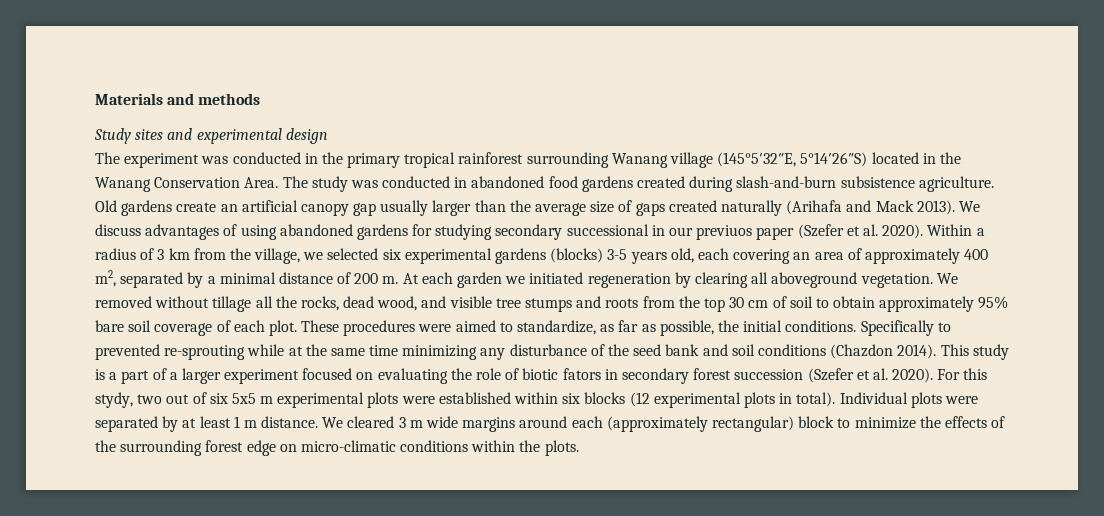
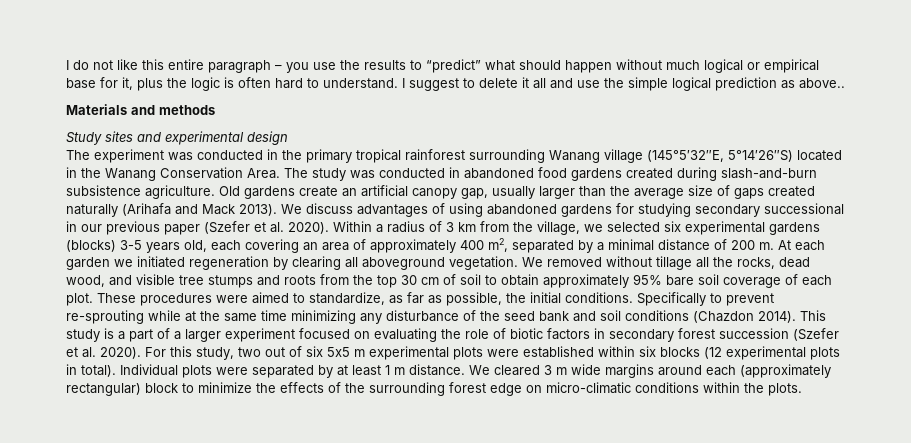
+ I do not like this entire paragraph – you use the results to “predict” what should happen without much logical or empirical base for it, plus the logic is often hard to understand. I suggest to delete it all and use the simple logical prediction as above..
- Old gardens create an artificial canopy gap usually larger than the average size of gaps created naturally (Arihafa and Mack 2013).
+ Old gardens create an artificial canopy gap, usually larger than the average size of gaps created naturally (Arihafa and Mack 2013).
- We discuss advantages of using abandoned gardens for studying secondary successional in our previuos paper (Szefer et al. 2020).
+ We discuss advantages of using abandoned gardens for studying secondary successional in our previous paper (Szefer et al. 2020).
- Specifically to prevented re-sprouting while at the same time minimizing any disturbance of the seed bank and soil conditions (Chazdon 2014).
+ Specifically to prevent re-sprouting while at the same time minimizing any disturbance of the seed bank and soil conditions (Chazdon 2014).
- This study is a part of a larger experiment focused on evaluating the role of biotic fators in secondary forest succession (Szefer et al. 2020).
+ This study is a part of a larger experiment focused on evaluating the role of biotic factors in secondary forest succession (Szefer et al. 2020).
- For this stydy, two out of six 5x5 m experimental plots were established within six blocks (12 experimental plots in total).
+ For this study, two out of six 5x5 m experimental plots were established within six blocks (12 experimental plots in total).

